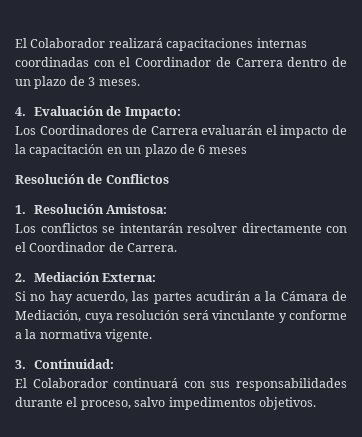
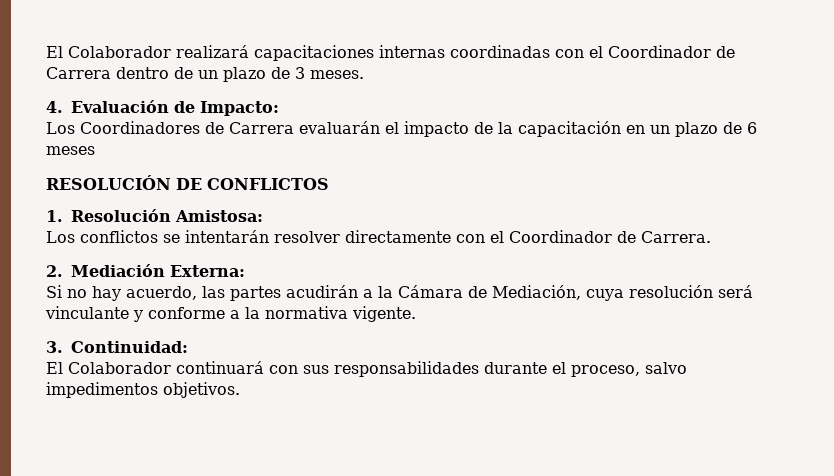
- Resolución de Conflictos
+ RESOLUCIÓN DE CONFLICTOS

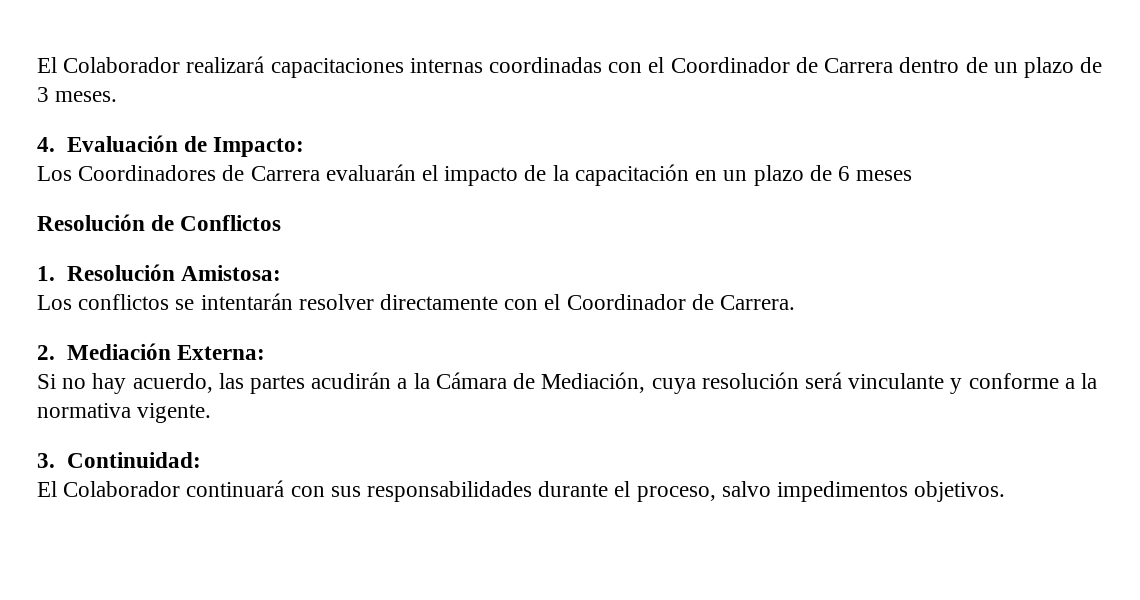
- RESOLUCIÓN DE CONFLICTOS
+ Resolución de Conflictos

